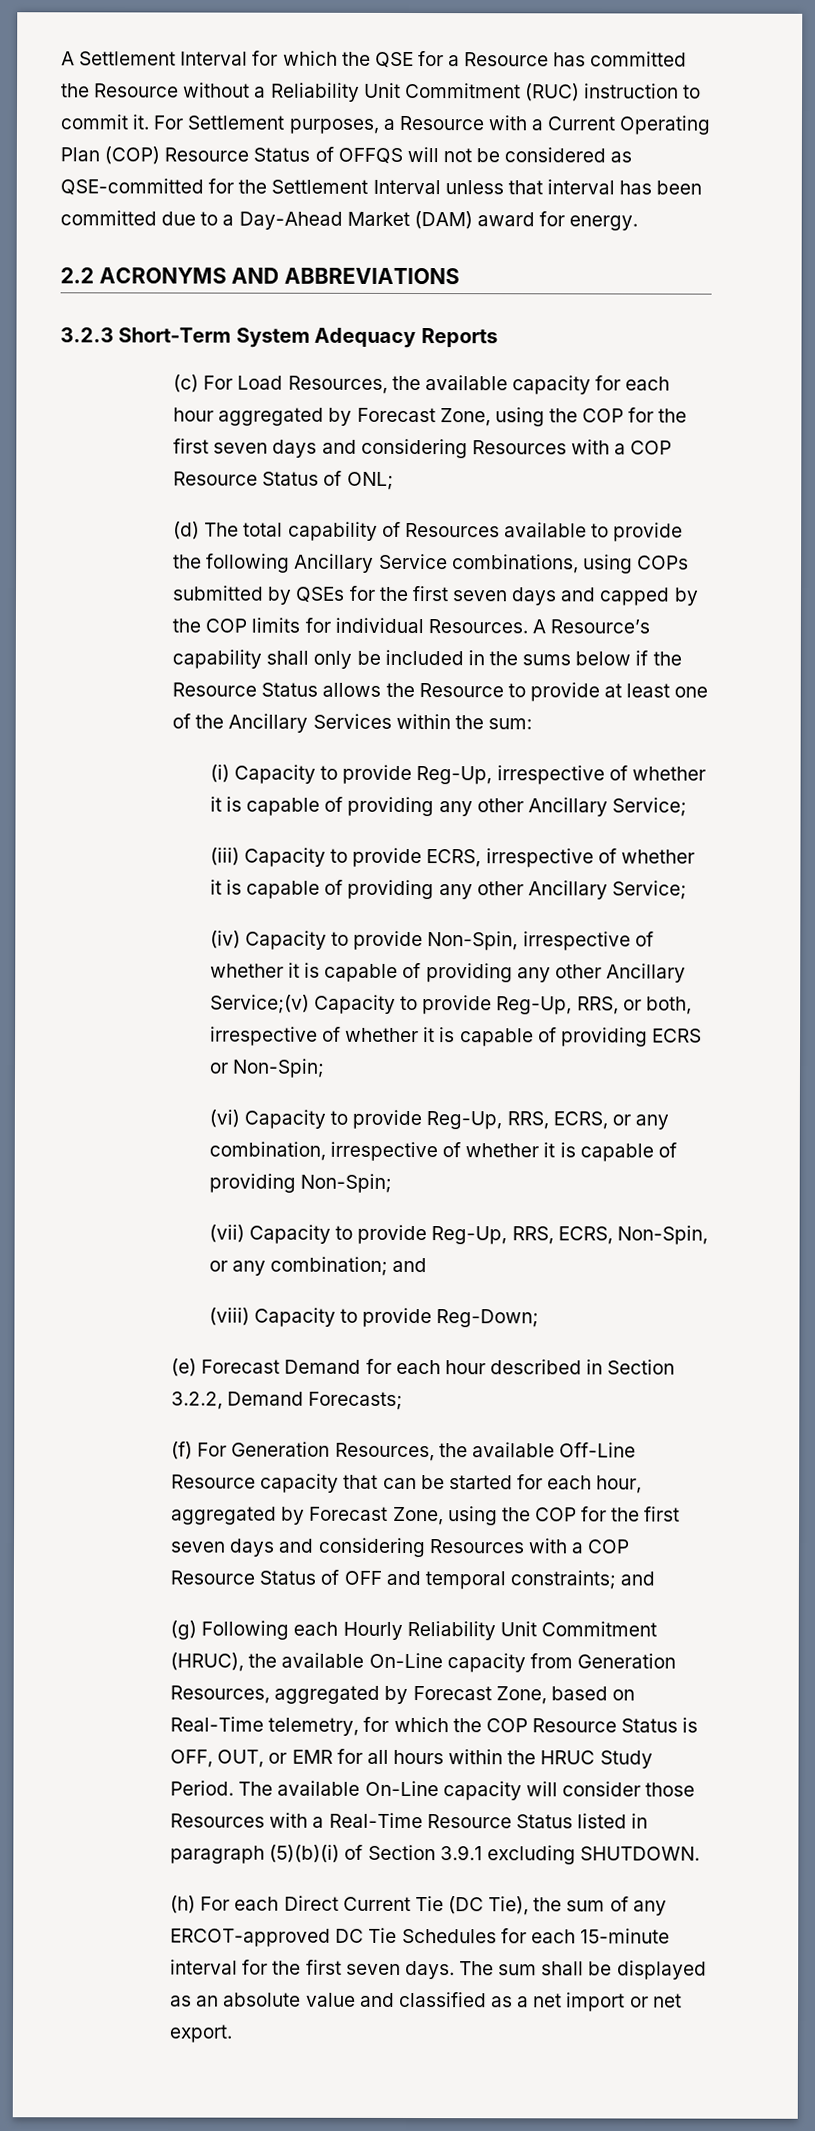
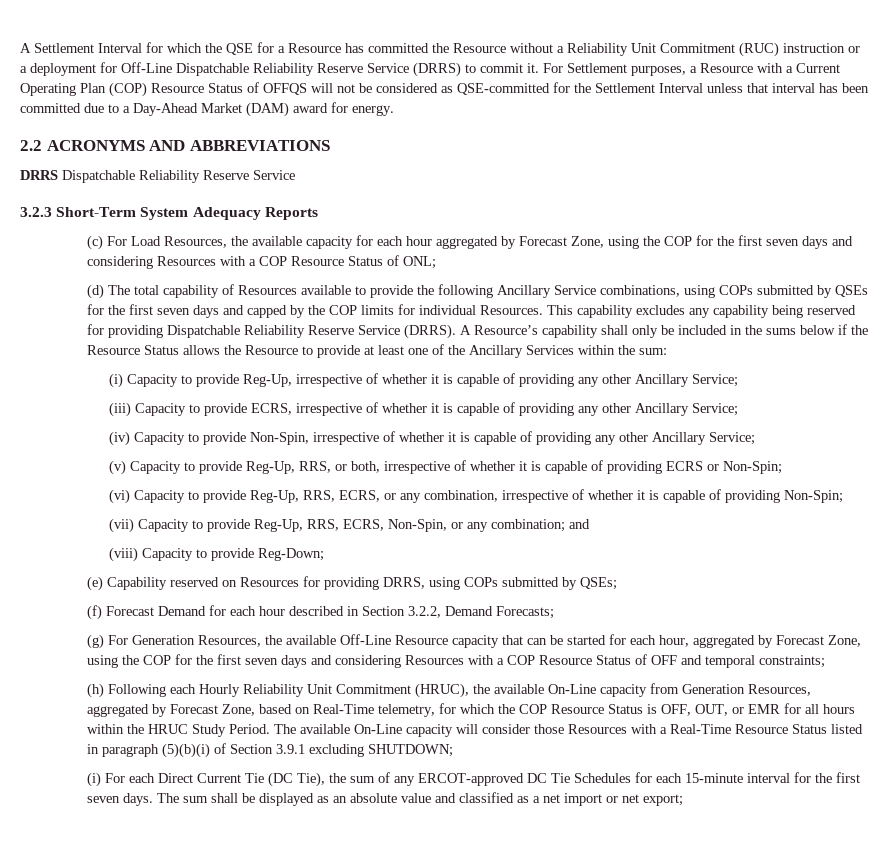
- A Settlement Interval for which the QSE for a Resource has committed the Resource without a Reliability Unit Commitment (RUC) instruction to commit it.
+ A Settlement Interval for which the QSE for a Resource has committed the Resource without a Reliability Unit Commitment (RUC) instruction or a deployment for Off-Line Dispatchable Reliability Reserve Service (DRRS) to commit it.
+ DRRS Dispatchable Reliability Reserve Service
+ This capability excludes any capability being reserved for providing Dispatchable Reliability Reserve Service (DRRS).
- (iv) Capacity to provide Non-Spin, irrespective of whether it is capable of providing any other Ancillary Service;(v) Capacity to provide Reg-Up, RRS, or both, irrespective of whether it is capable of providing ECRS or Non-Spin;
+ (iv) Capacity to provide Non-Spin, irrespective of whether it is capable of providing any other Ancillary Service;
+ (v) Capacity to provide Reg-Up, RRS, or both, irrespective of whether it is capable of providing ECRS or Non-Spin;
- (e) Forecast Demand for each hour described in Section 3.2.2, Demand Forecasts;
+ (e) Capability reserved on Resources for providing DRRS, using COPs submitted by QSEs;
+ (f) Forecast Demand for each hour described in Section 3.2.2, Demand Forecasts;
- (f) For Generation Resources, the available Off-Line Resource capacity that can be started for each hour, aggregated by Forecast Zone, using the COP for the first seven days and considering Resources with a COP Resource Status of OFF and temporal constraints; and
- (g) Following each Hourly Reliability Unit Commitment (HRUC), the available On-Line capacity from Generation Resources, aggregated by Forecast Zone, based on Real-Time telemetry, for which the COP Resource Status is OFF, OUT, or EMR for all hours within the HRUC Study Period.
+ (g) For Generation Resources, the available Off-Line Resource capacity that can be started for each hour, aggregated by Forecast Zone, using the COP for the first seven days and considering Resources with a COP Resource Status of OFF and temporal constraints;
+ (h) Following each Hourly Reliability Unit Commitment (HRUC), the available On-Line capacity from Generation Resources, aggregated by Forecast Zone, based on Real-Time telemetry, for which the COP Resource Status is OFF, OUT, or EMR for all hours within the HRUC Study Period.
- The available On-Line capacity will consider those Resources with a Real-Time Resource Status listed in paragraph (5)(b)(i) of Section 3.9.1 excluding SHUTDOWN.
- (h) For each Direct Current Tie (DC Tie), the sum of any ERCOT-approved DC Tie Schedules for each 15-minute interval for the first seven days.
+ The available On-Line capacity will consider those Resources with a Real-Time Resource Status listed in paragraph (5)(b)(i) of Section 3.9.1 excluding SHUTDOWN;
+ (i) For each Direct Current Tie (DC Tie), the sum of any ERCOT-approved DC Tie Schedules for each 15-minute interval for the first seven days.
- The sum shall be displayed as an absolute value and classified as a net import or net export.
+ The sum shall be displayed as an absolute value and classified as a net import or net export;

